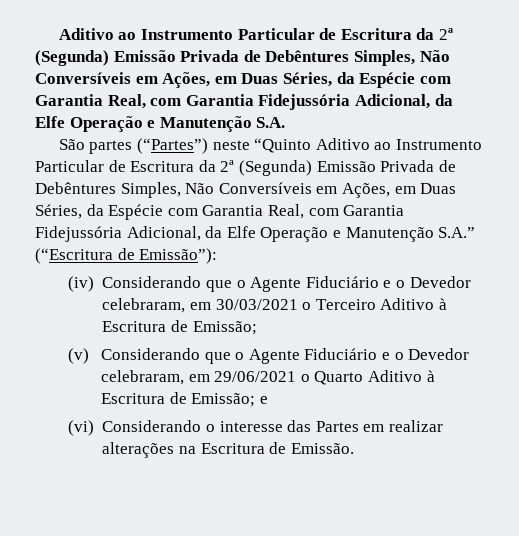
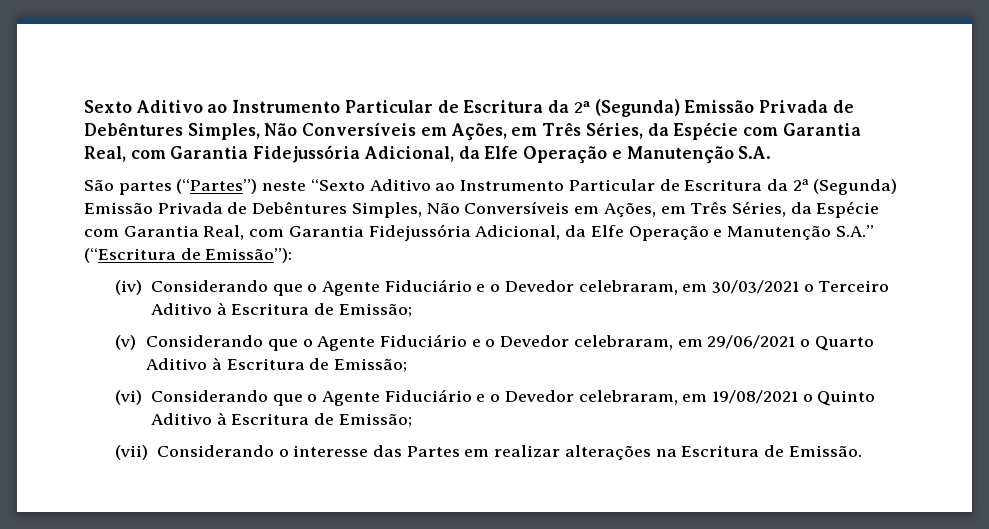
- Aditivo ao Instrumento Particular de Escritura da 2ª (Segunda) Emissão Privada de Debêntures Simples, Não Conversíveis em Ações, em Duas Séries, da Espécie com Garantia Real, com Garantia Fidejussória Adicional, da Elfe Operação e Manutenção S.A.
+ Sexto Aditivo ao Instrumento Particular de Escritura da 2ª (Segunda) Emissão Privada de Debêntures Simples, Não Conversíveis em Ações, em Três Séries, da Espécie com Garantia Real, com Garantia Fidejussória Adicional, da Elfe Operação e Manutenção S.A.
- São partes (“Partes”) neste “Quinto Aditivo ao Instrumento Particular de Escritura da 2ª (Segunda) Emissão Privada de Debêntures Simples, Não Conversíveis em Ações, em Duas Séries, da Espécie com Garantia Real, com Garantia Fidejussória Adicional, da Elfe Operação e Manutenção S.A.” (“Escritura de Emissão”):
+ São partes (“Partes”) neste “Sexto Aditivo ao Instrumento Particular de Escritura da 2ª (Segunda) Emissão Privada de Debêntures Simples, Não Conversíveis em Ações, em Três Séries, da Espécie com Garantia Real, com Garantia Fidejussória Adicional, da Elfe Operação e Manutenção S.A.” (“Escritura de Emissão”):
- (v) Considerando que o Agente Fiduciário e o Devedor celebraram, em 29/06/2021 o Quarto Aditivo à Escritura de Emissão; e
- (vi) Considerando o interesse das Partes em realizar alterações na Escritura de Emissão.
+ (v) Considerando que o Agente Fiduciário e o Devedor celebraram, em 29/06/2021 o Quarto Aditivo à Escritura de Emissão;
+ (vi) Considerando que o Agente Fiduciário e o Devedor celebraram, em 19/08/2021 o Quinto Aditivo à Escritura de Emissão;
+ (vii) Considerando o interesse das Partes em realizar alterações na Escritura de Emissão.

